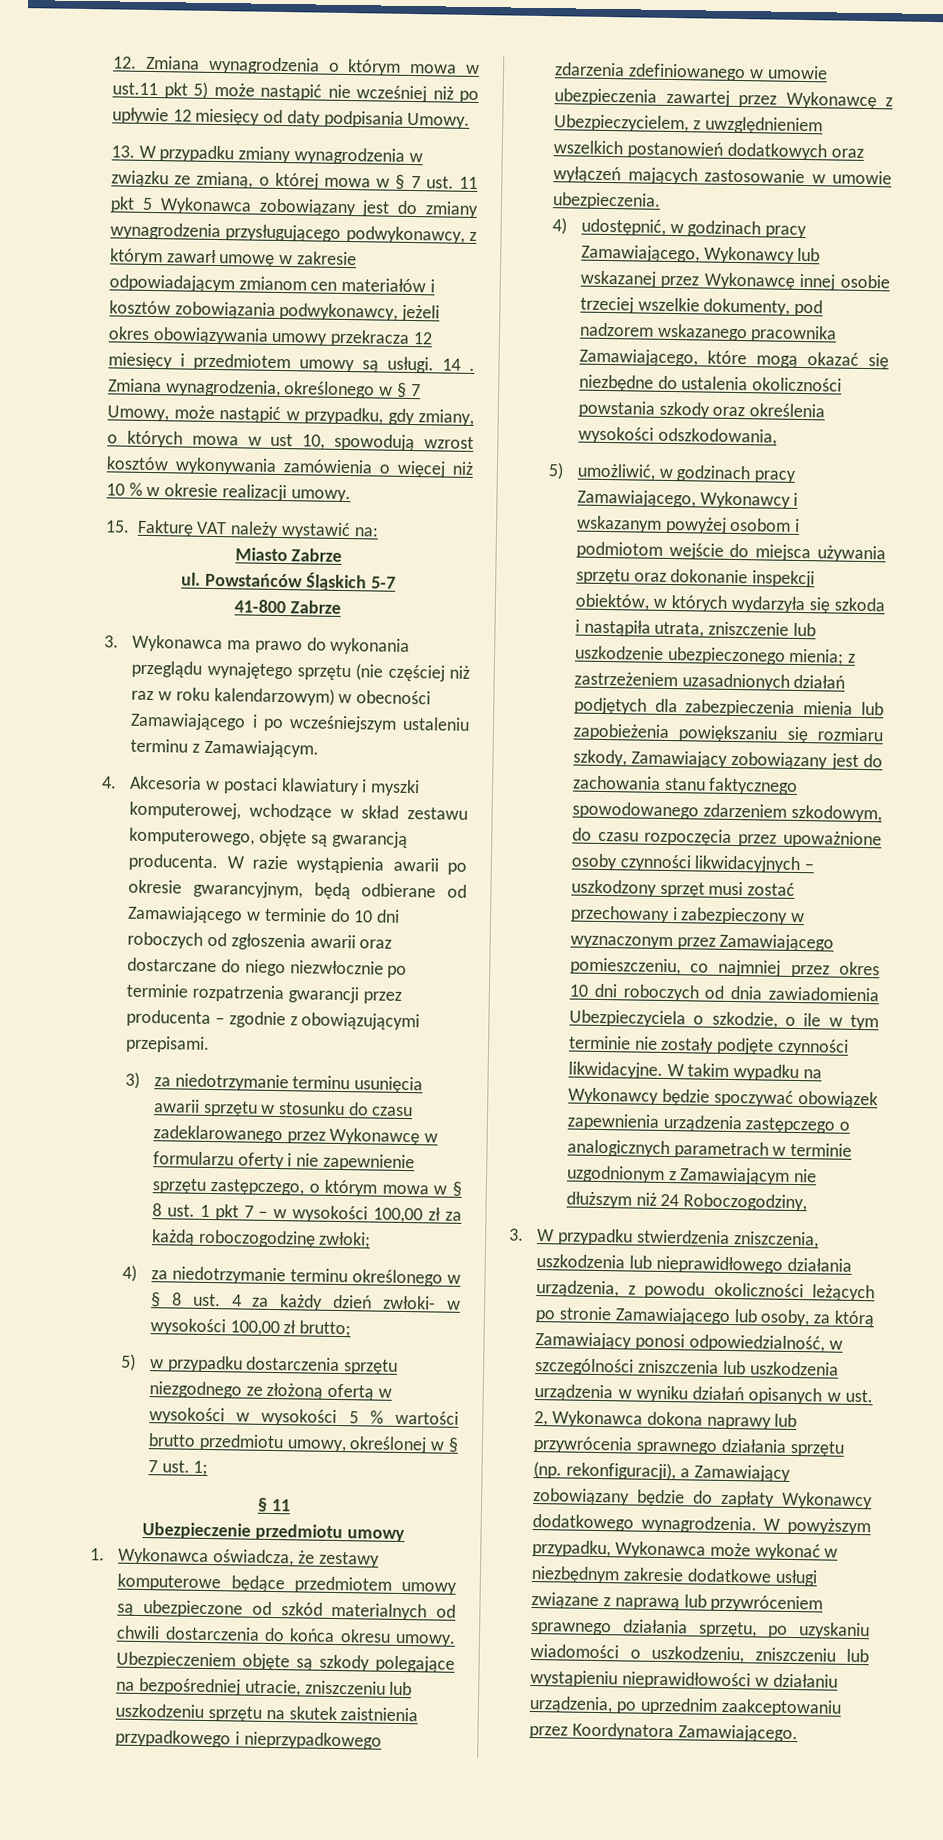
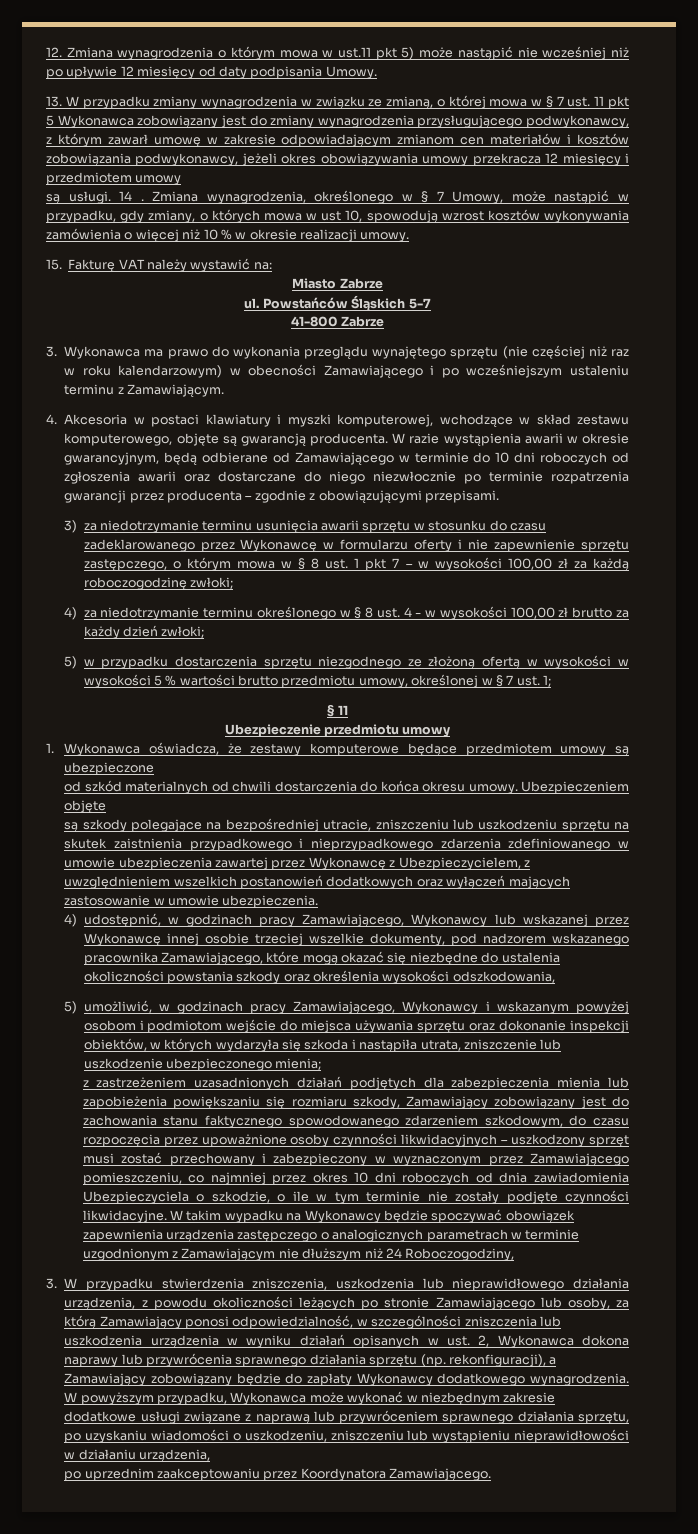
- 13. W przypadku zmiany wynagrodzenia w związku ze zmianą, o której mowa w § 7 ust. 11 pkt 5 Wykonawca zobowiązany jest do zmiany wynagrodzenia przysługującego podwykonawcy, z którym zawarł umowę w zakresie odpowiadającym zmianom cen materiałów i kosztów zobowiązania podwykonawcy, jeżeli okres obowiązywania umowy przekracza 12 miesięcy i przedmiotem umowy są usługi.
+ 13. W przypadku zmiany wynagrodzenia w związku ze zmianą, o której mowa w § 7 ust. 11 pkt 5 Wykonawca zobowiązany jest do zmiany wynagrodzenia przysługującego podwykonawcy, z którym zawarł umowę w zakresie odpowiadającym zmianom cen materiałów i kosztów zobowiązania podwykonawcy, jeżeli okres obowiązywania umowy przekracza 12 miesięcy i przedmiotem umowy
+ są usługi.
- W razie wystąpienia awarii po okresie gwarancyjnym, będą odbierane od Zamawiającego w terminie do 10 dni roboczych od zgłoszenia awarii oraz dostarczane do niego niezwłocznie po terminie rozpatrzenia gwarancji przez producenta – zgodnie z obowiązującymi przepisami.
+ W razie wystąpienia awarii w okresie gwarancyjnym, będą odbierane od Zamawiającego w terminie do 10 dni roboczych od zgłoszenia awarii oraz dostarczane do niego niezwłocznie po terminie rozpatrzenia gwarancji przez producenta – zgodnie z obowiązującymi przepisami.
- 4) za niedotrzymanie terminu określonego w § 8 ust. 4 za każdy dzień zwłoki- w wysokości 100,00 zł brutto;
+ 4) za niedotrzymanie terminu określonego w § 8 ust. 4 - w wysokości 100,00 zł brutto za każdy dzień zwłoki;
- 1. Wykonawca oświadcza, że zestawy komputerowe będące przedmiotem umowy są ubezpieczone od szkód materialnych od chwili dostarczenia do końca okresu umowy.
+ 1. Wykonawca oświadcza, że zestawy komputerowe będące przedmiotem umowy są ubezpieczone
+ od szkód materialnych od chwili dostarczenia do końca okresu umowy.
- Ubezpieczeniem objęte są szkody polegające na bezpośredniej utracie, zniszczeniu lub uszkodzeniu sprzętu na skutek zaistnienia przypadkowego i nieprzypadkowego zdarzenia zdefiniowanego w umowie ubezpieczenia zawartej przez Wykonawcę z Ubezpieczycielem, z uwzględnieniem wszelkich postanowień dodatkowych oraz wyłączeń mających zastosowanie w umowie ubezpieczenia.
+ Ubezpieczeniem objęte
+ są szkody polegające na bezpośredniej utracie, zniszczeniu lub uszkodzeniu sprzętu na skutek zaistnienia przypadkowego i nieprzypadkowego zdarzenia zdefiniowanego w umowie ubezpieczenia zawartej przez Wykonawcę z Ubezpieczycielem, z uwzględnieniem wszelkich postanowień dodatkowych oraz wyłączeń mających zastosowanie w umowie ubezpieczenia.
- 5) umożliwić, w godzinach pracy Zamawiającego, Wykonawcy i wskazanym powyżej osobom i podmiotom wejście do miejsca używania sprzętu oraz dokonanie inspekcji obiektów, w których wydarzyła się szkoda i nastąpiła utrata, zniszczenie lub uszkodzenie ubezpieczonego mienia; z zastrzeżeniem uzasadnionych działań podjętych dla zabezpieczenia mienia lub zapobieżenia powiększaniu się rozmiaru szkody, Zamawiający zobowiązany jest do zachowania stanu faktycznego spowodowanego zdarzeniem szkodowym, do czasu rozpoczęcia przez upoważnione osoby czynności likwidacyjnych – uszkodzony sprzęt musi zostać przechowany i zabezpieczony w wyznaczonym przez Zamawiającego pomieszczeniu, co najmniej przez okres 10 dni roboczych od dnia zawiadomienia Ubezpieczyciela o szkodzie, o ile w tym terminie nie zostały podjęte czynności likwidacyjne.
+ 5) umożliwić, w godzinach pracy Zamawiającego, Wykonawcy i wskazanym powyżej osobom i podmiotom wejście do miejsca używania sprzętu oraz dokonanie inspekcji obiektów, w których wydarzyła się szkoda i nastąpiła utrata, zniszczenie lub uszkodzenie ubezpieczonego mienia;
+ z zastrzeżeniem uzasadnionych działań podjętych dla zabezpieczenia mienia lub zapobieżenia powiększaniu się rozmiaru szkody, Zamawiający zobowiązany jest do zachowania stanu faktycznego spowodowanego zdarzeniem szkodowym, do czasu rozpoczęcia przez upoważnione osoby czynności likwidacyjnych – uszkodzony sprzęt musi zostać przechowany i zabezpieczony w wyznaczonym przez Zamawiającego pomieszczeniu, co najmniej przez okres 10 dni roboczych od dnia zawiadomienia Ubezpieczyciela o szkodzie, o ile w tym terminie nie zostały podjęte czynności likwidacyjne.
- W powyższym przypadku, Wykonawca może wykonać w niezbędnym zakresie dodatkowe usługi związane z naprawą lub przywróceniem sprawnego działania sprzętu, po uzyskaniu wiadomości o uszkodzeniu, zniszczeniu lub wystąpieniu nieprawidłowości w działaniu urządzenia, po uprzednim zaakceptowaniu przez Koordynatora Zamawiającego.
+ W powyższym przypadku, Wykonawca może wykonać w niezbędnym zakresie dodatkowe usługi związane z naprawą lub przywróceniem sprawnego działania sprzętu, po uzyskaniu wiadomości o uszkodzeniu, zniszczeniu lub wystąpieniu nieprawidłowości w działaniu urządzenia,
+ po uprzednim zaakceptowaniu przez Koordynatora Zamawiającego.

